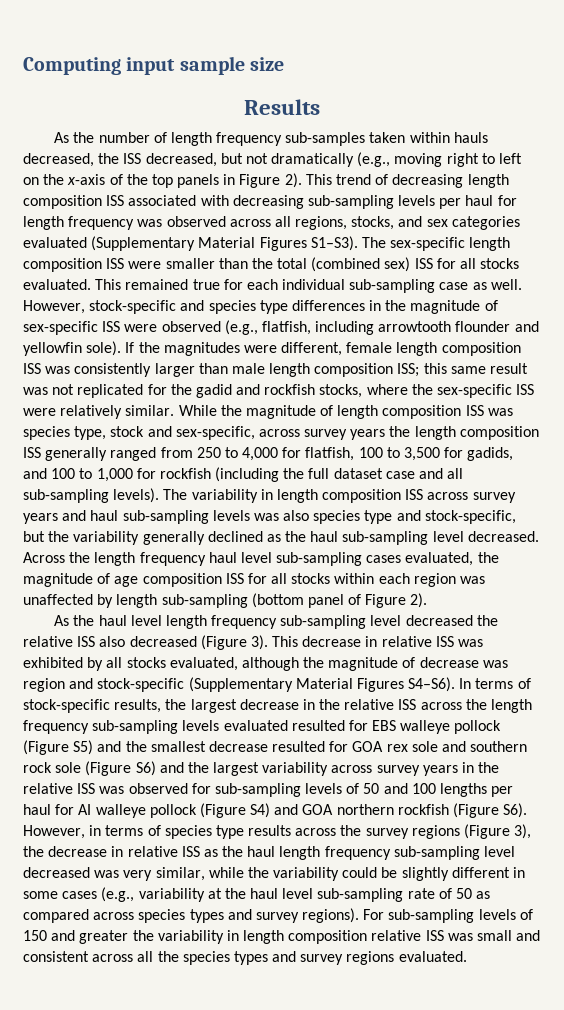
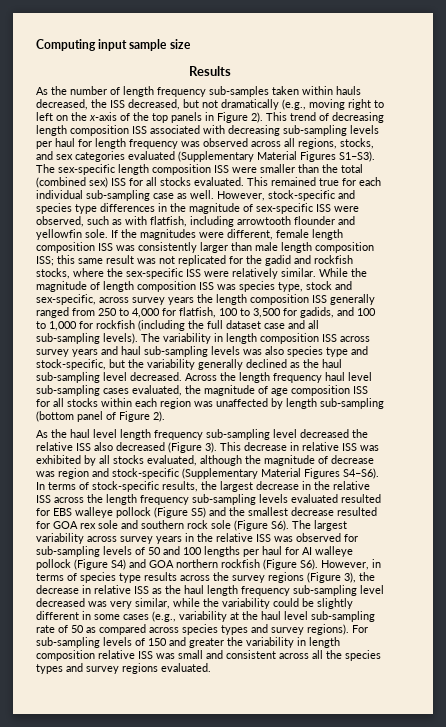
- However, stock-specific and species type differences in the magnitude of sex-specific ISS were observed (e.g., flatfish, including arrowtooth flounder and yellowfin sole).
+ However, stock-specific and species type differences in the magnitude of sex-specific ISS were observed, such as with flatfish, including arrowtooth flounder and yellowfin sole.
- In terms of stock-specific results, the largest decrease in the relative ISS across the length frequency sub-sampling levels evaluated resulted for EBS walleye pollock (Figure S5) and the smallest decrease resulted for GOA rex sole and southern rock sole (Figure S6) and the largest variability across survey years in the relative ISS was observed for sub-sampling levels of 50 and 100 lengths per haul for AI walleye pollock (Figure S4) and GOA northern rockfish (Figure S6). However, in terms of species type results across the survey regions (Figure 3), the decrease in relative ISS as the haul length frequency sub-sampling level decreased was very similar, while the variability could be slightly different in some cases (e.g., variability at the haul level sub-sampling rate of 50 as compared across species types and survey regions).
+ In terms of stock-specific results, the largest decrease in the relative ISS across the length frequency sub-sampling levels evaluated resulted for EBS walleye pollock (Figure S5) and the smallest decrease resulted for GOA rex sole and southern rock sole (Figure S6). The largest variability across survey years in the relative ISS was observed for sub-sampling levels of 50 and 100 lengths per haul for AI walleye pollock (Figure S4) and GOA northern rockfish (Figure S6). However, in terms of species type results across the survey regions (Figure 3), the decrease in relative ISS as the haul length frequency sub-sampling level decreased was very similar, while the variability could be slightly different in some cases (e.g., variability at the haul level sub-sampling rate of 50 as compared across species types and survey regions).

